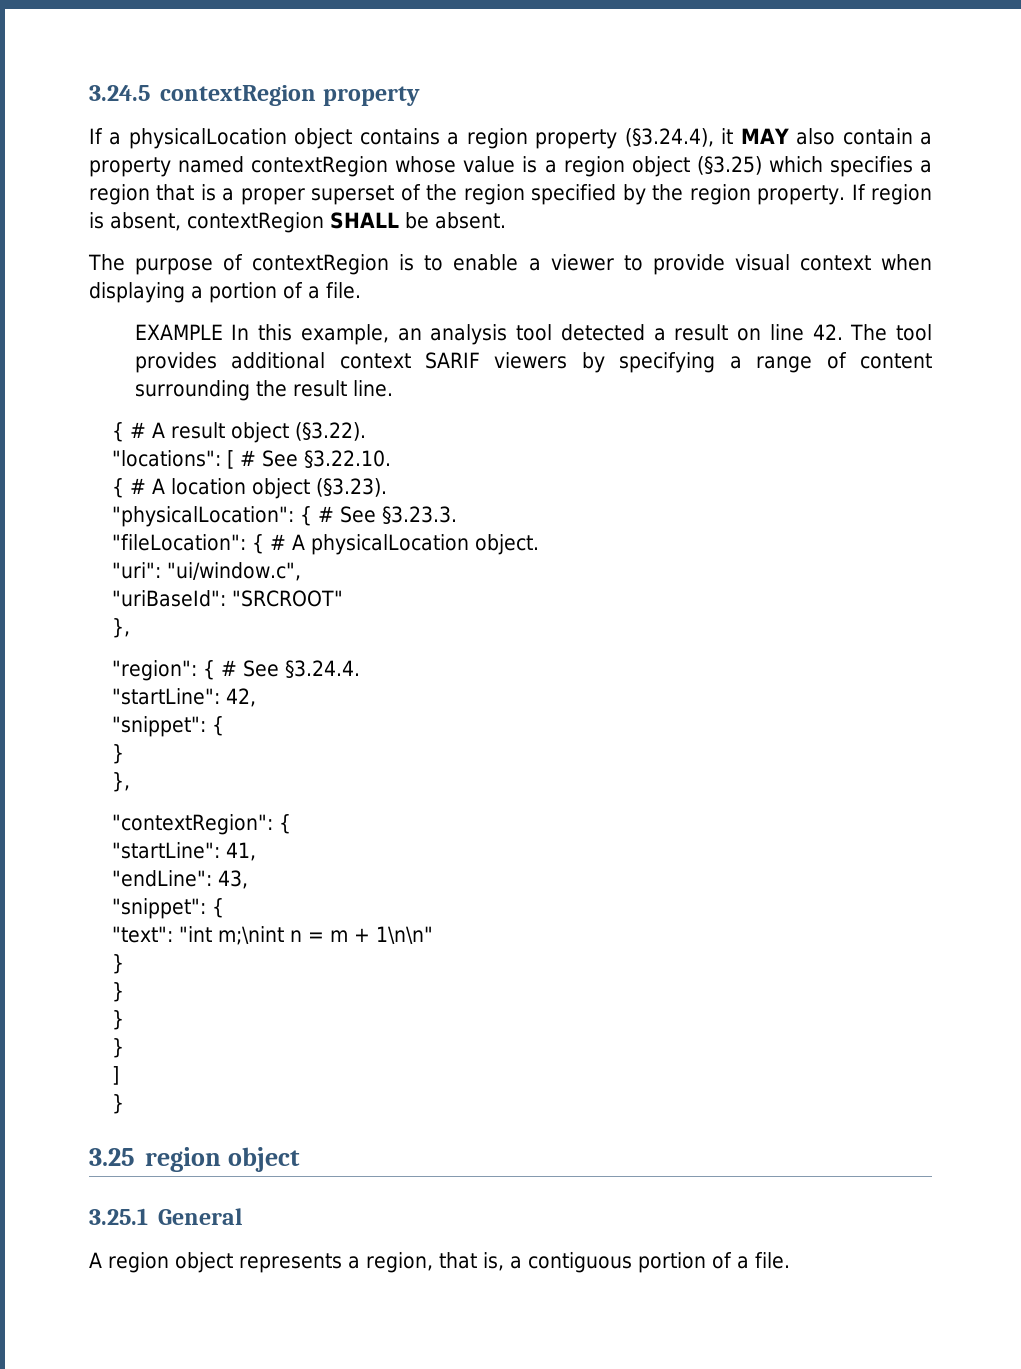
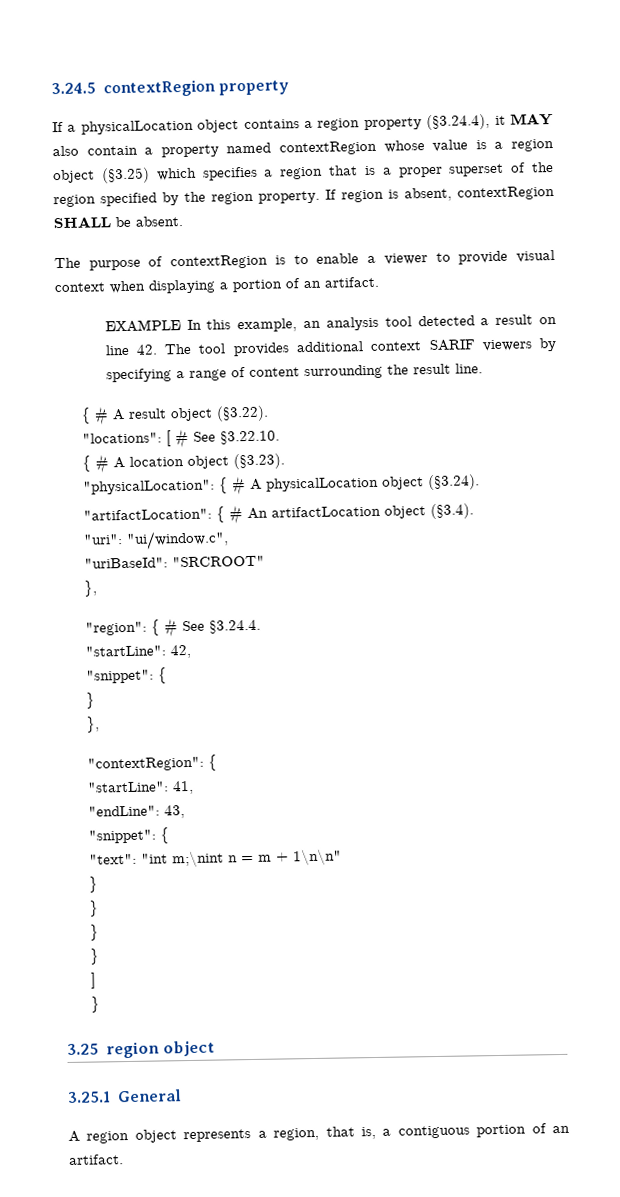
- The purpose of contextRegion is to enable a viewer to provide visual context when displaying a portion of a file.
+ The purpose of contextRegion is to enable a viewer to provide visual context when displaying a portion of an artifact.
- "physicalLocation": { # See §3.23.3.
- "fileLocation": { # A physicalLocation object.
+ "physicalLocation": { # A physicalLocation object (§3.24).
+ "artifactLocation": { # An artifactLocation object (§3.4).
- A region object represents a region, that is, a contiguous portion of a file.
+ A region object represents a region, that is, a contiguous portion of an artifact.

